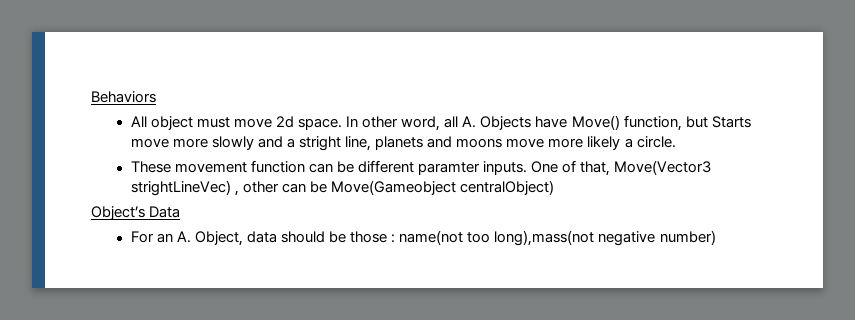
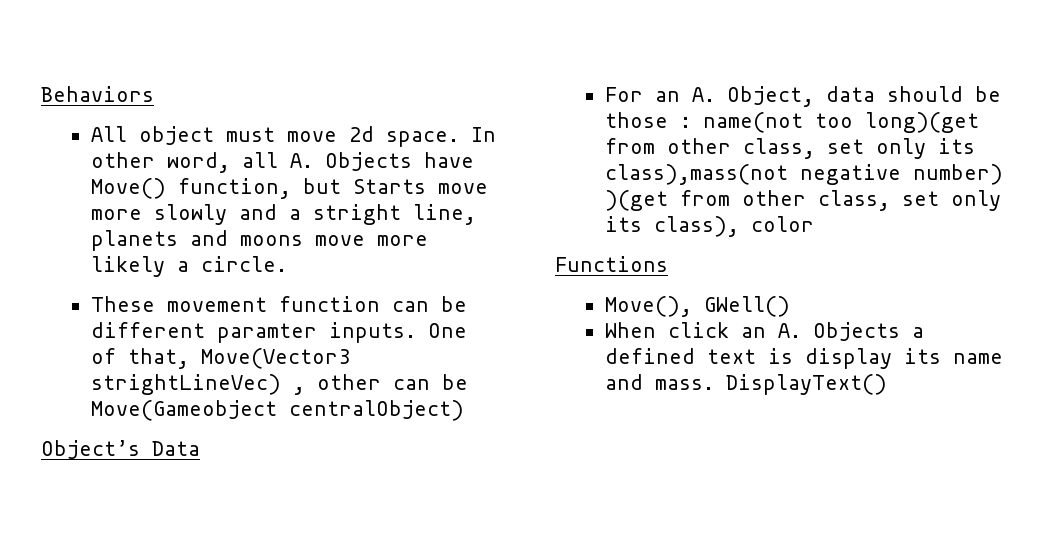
- For an A. Object, data should be those : name(not too long),mass(not negative number)
+ For an A. Object, data should be those : name(not too long)(get from other class, set only its class),mass(not negative number) )(get from other class, set only its class), color
+ Functions
+ Move(), GWell()
+ When click an A. Objects a defined text is display its name and mass. DisplayText()

